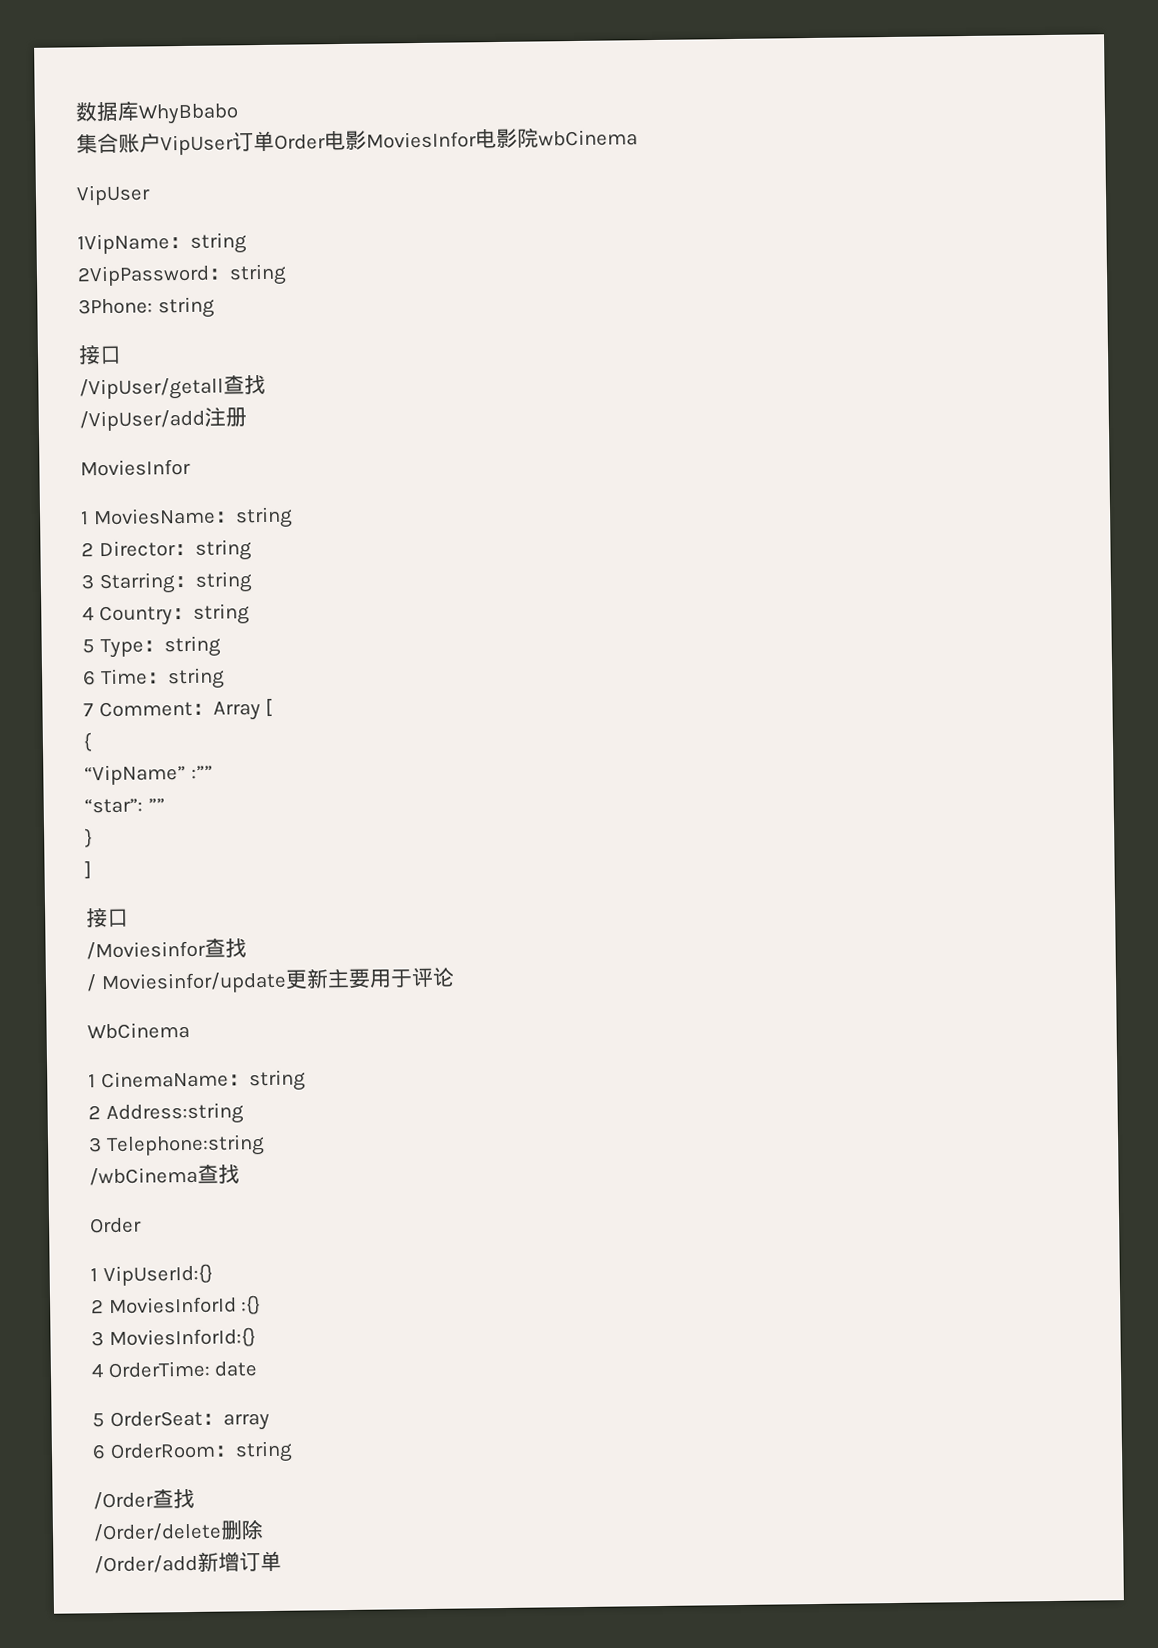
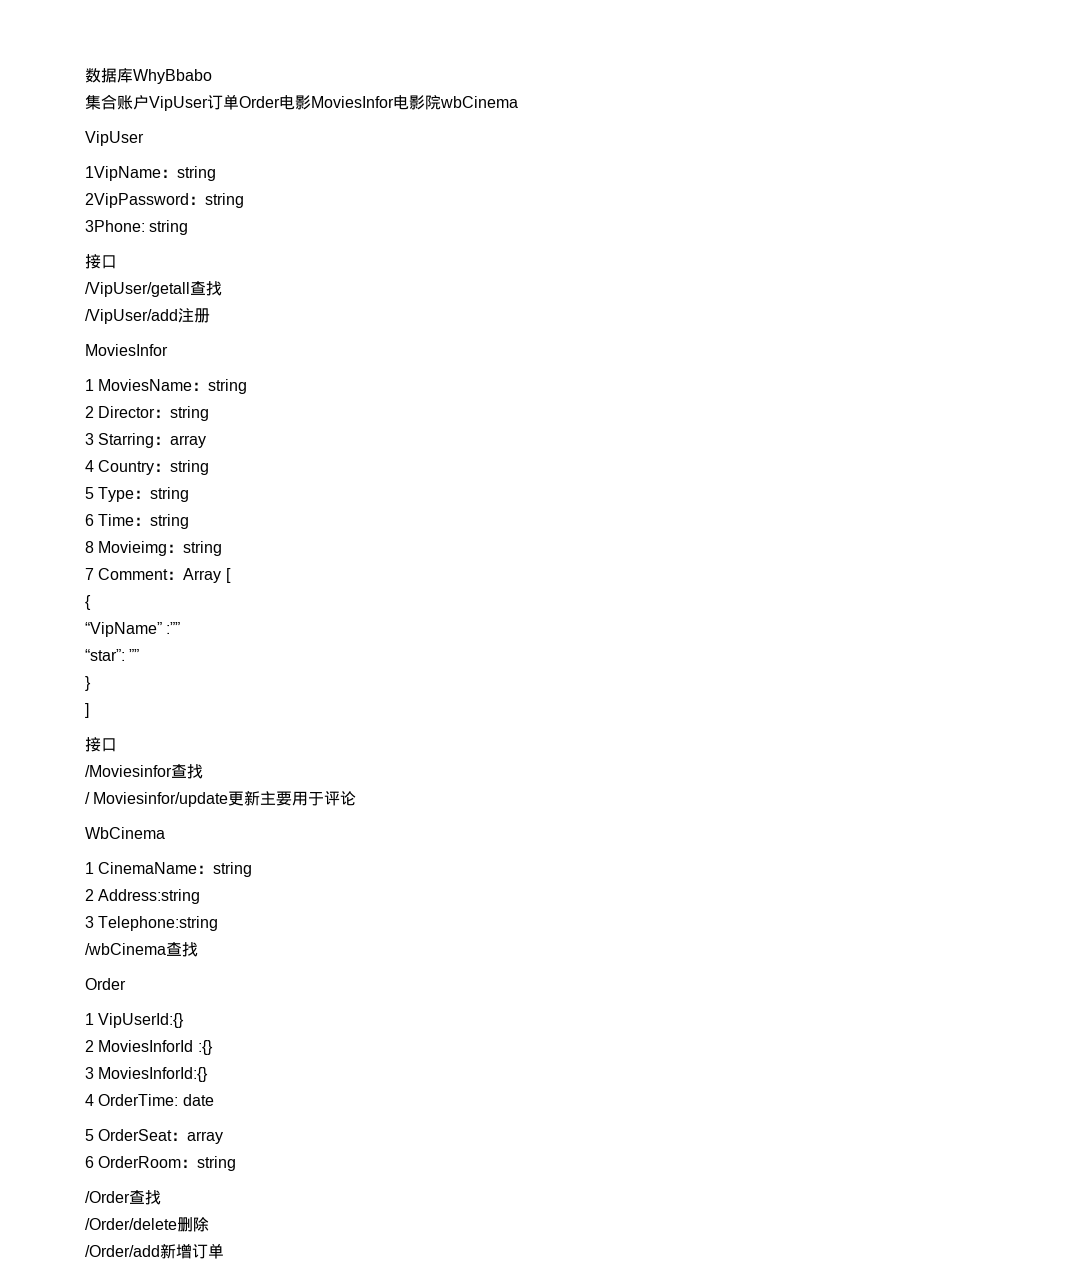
- 3 Starring：string
+ 3 Starring：array
+ 8 Movieimg：string

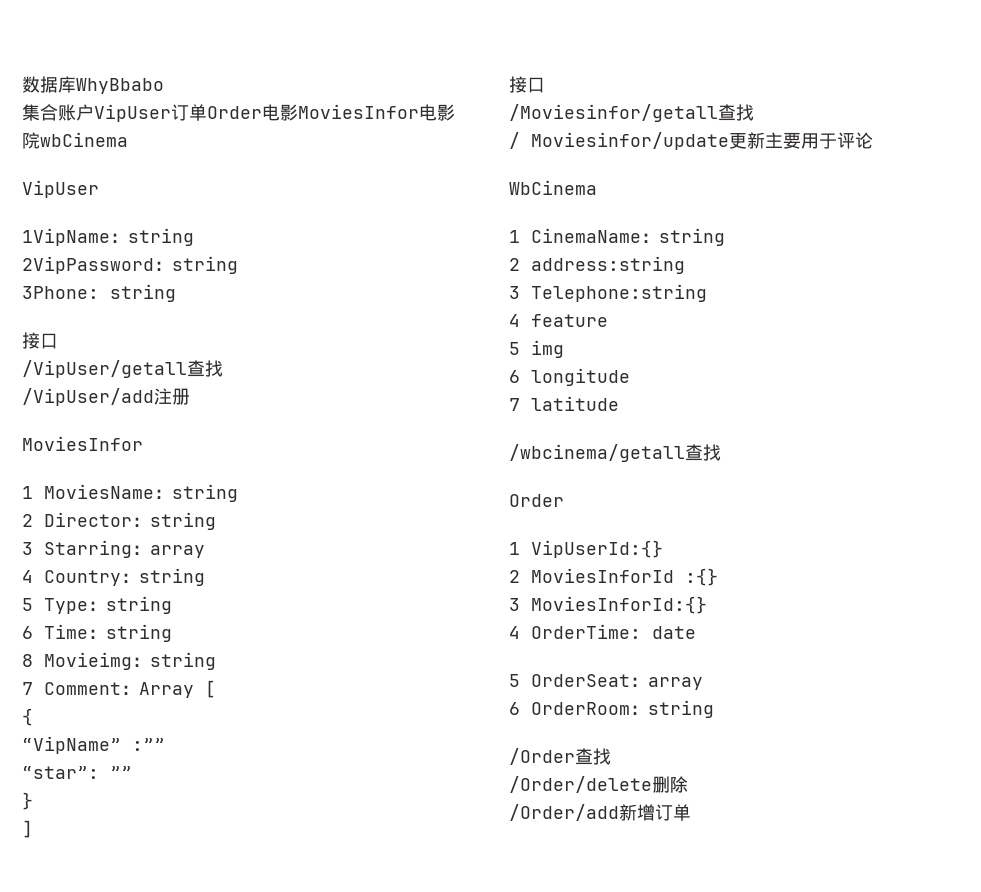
- /Moviesinfor查找
+ /Moviesinfor/getall查找
- 2 Address:string
+ 2 address:string
- /wbCinema查找
+ 4 feature
+ 5 img
+ 6 longitude
+ 7 latitude
+ /wbcinema/getall查找

